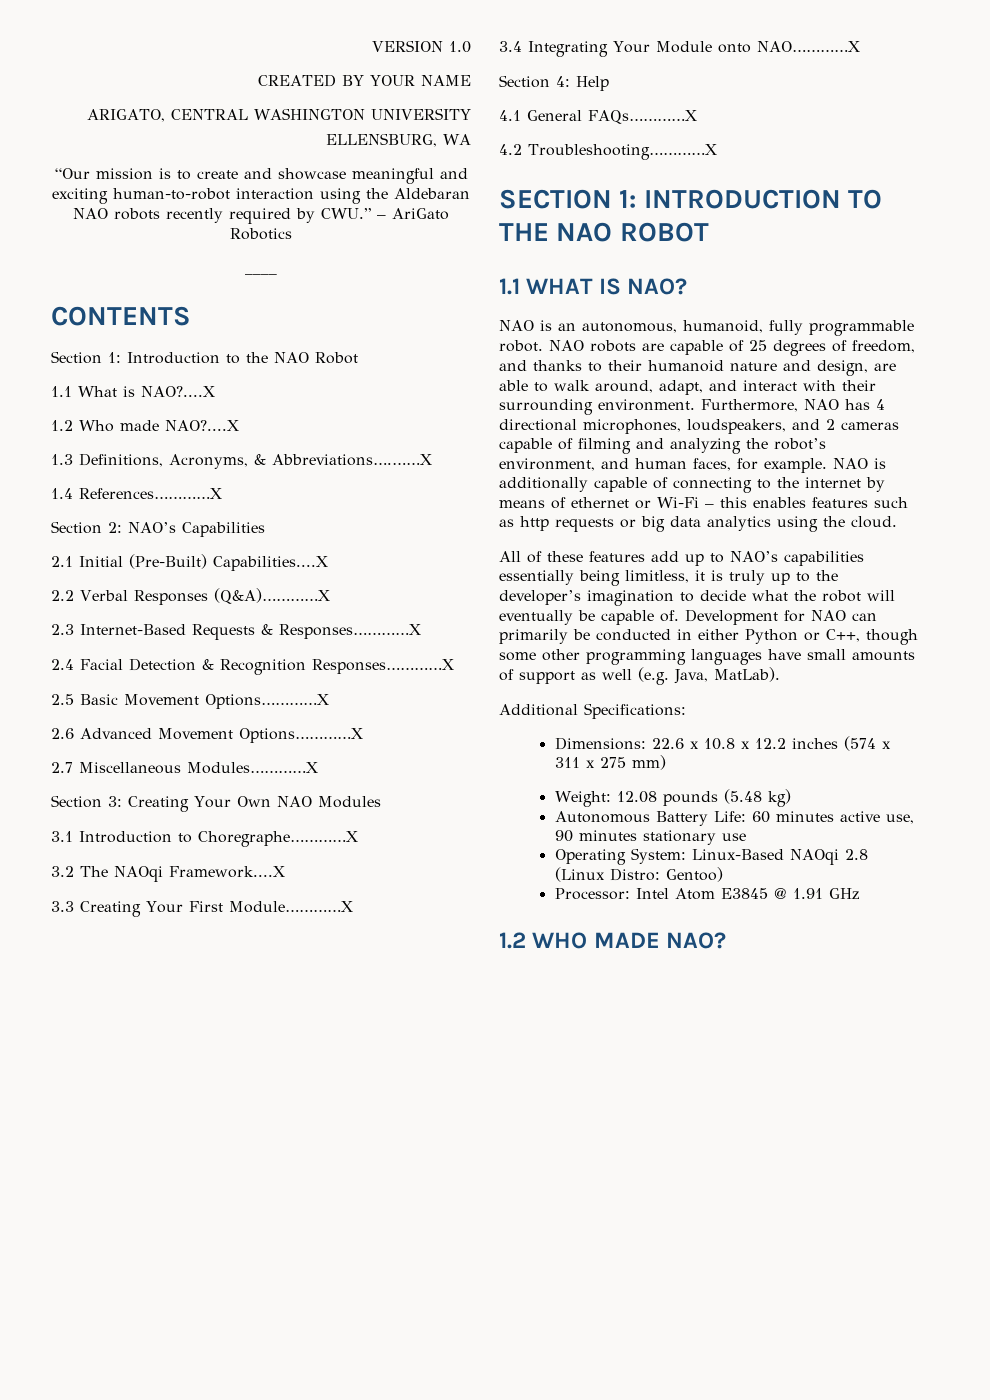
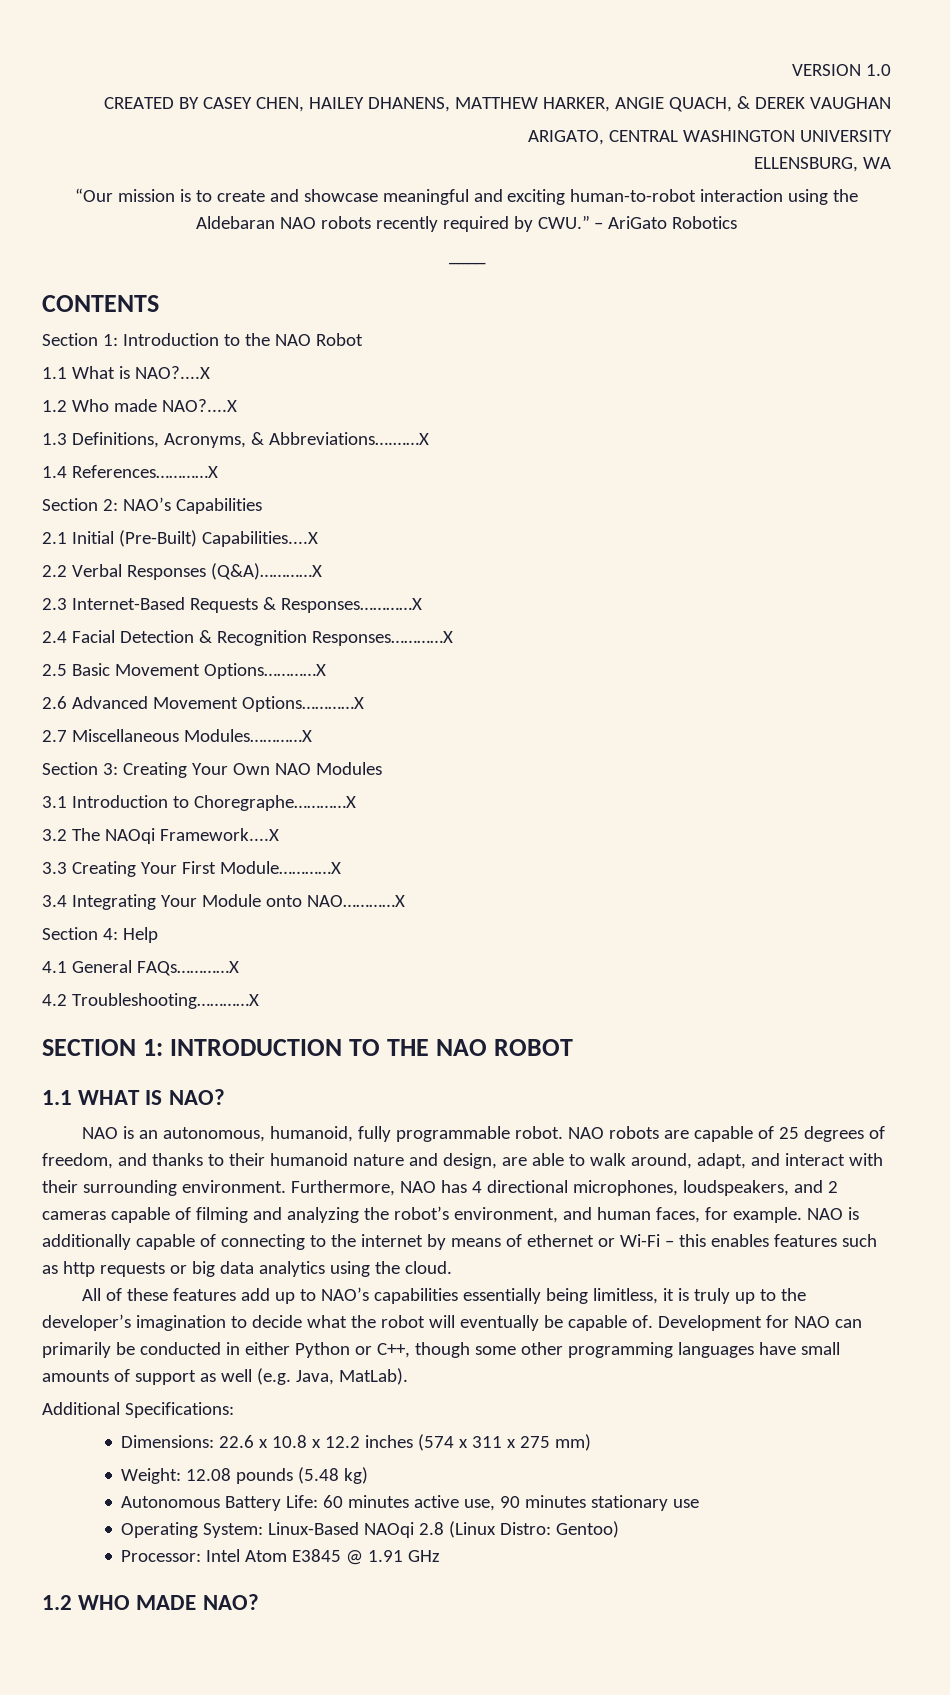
- CREATED BY YOUR NAME
+ CREATED BY CASEY CHEN, HAILEY DHANENS, MATTHEW HARKER, ANGIE QUACH, & DEREK VAUGHAN

